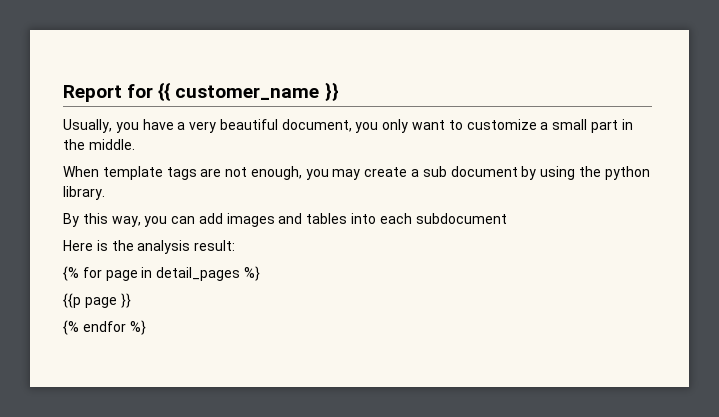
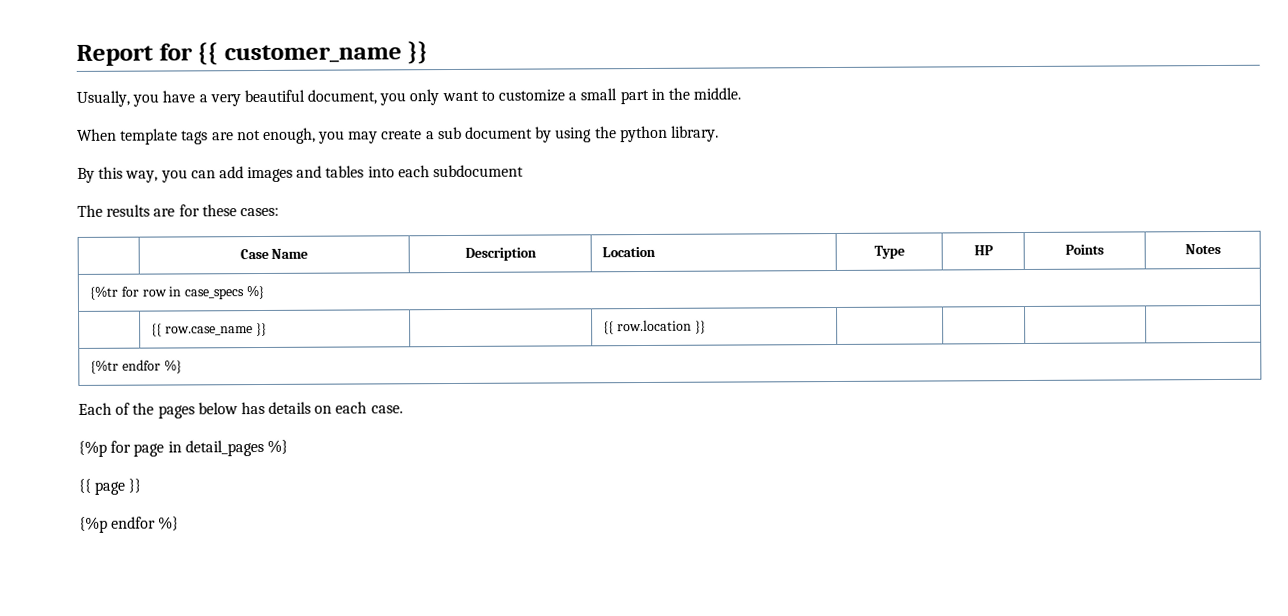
- Here is the analysis result:
- {% for page in detail_pages %}
+ The results are for these cases:
+ | Case Name | Description | Location | Type | HP | Points | Notes
+ {%tr for row in case_specs %}
+ | {{ row.case_name }} | | {{ row.location }} | | | |
+ {%tr endfor %}
+ Each of the pages below has details on each case.
+ {%p for page in detail_pages %}
- {{p page }}
+ {{ page }}
- {% endfor %}
+ {%p endfor %}

